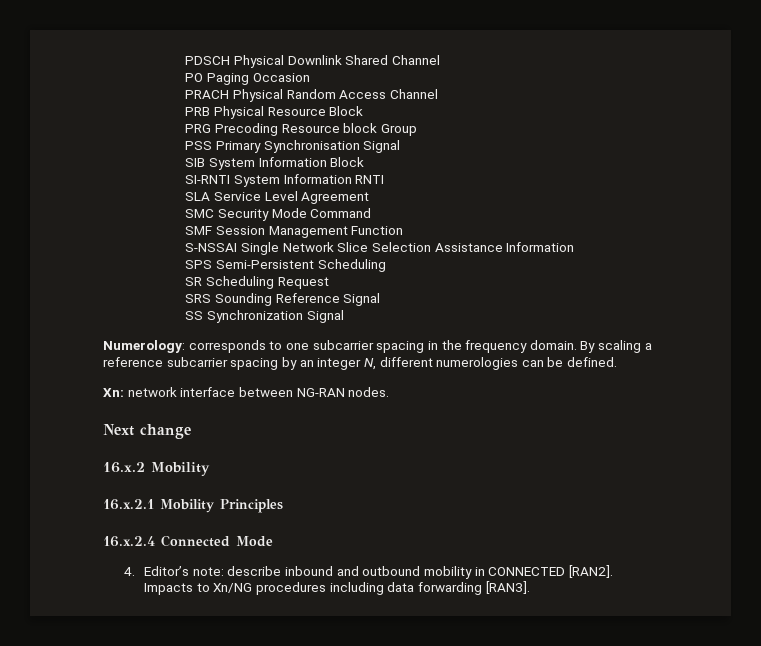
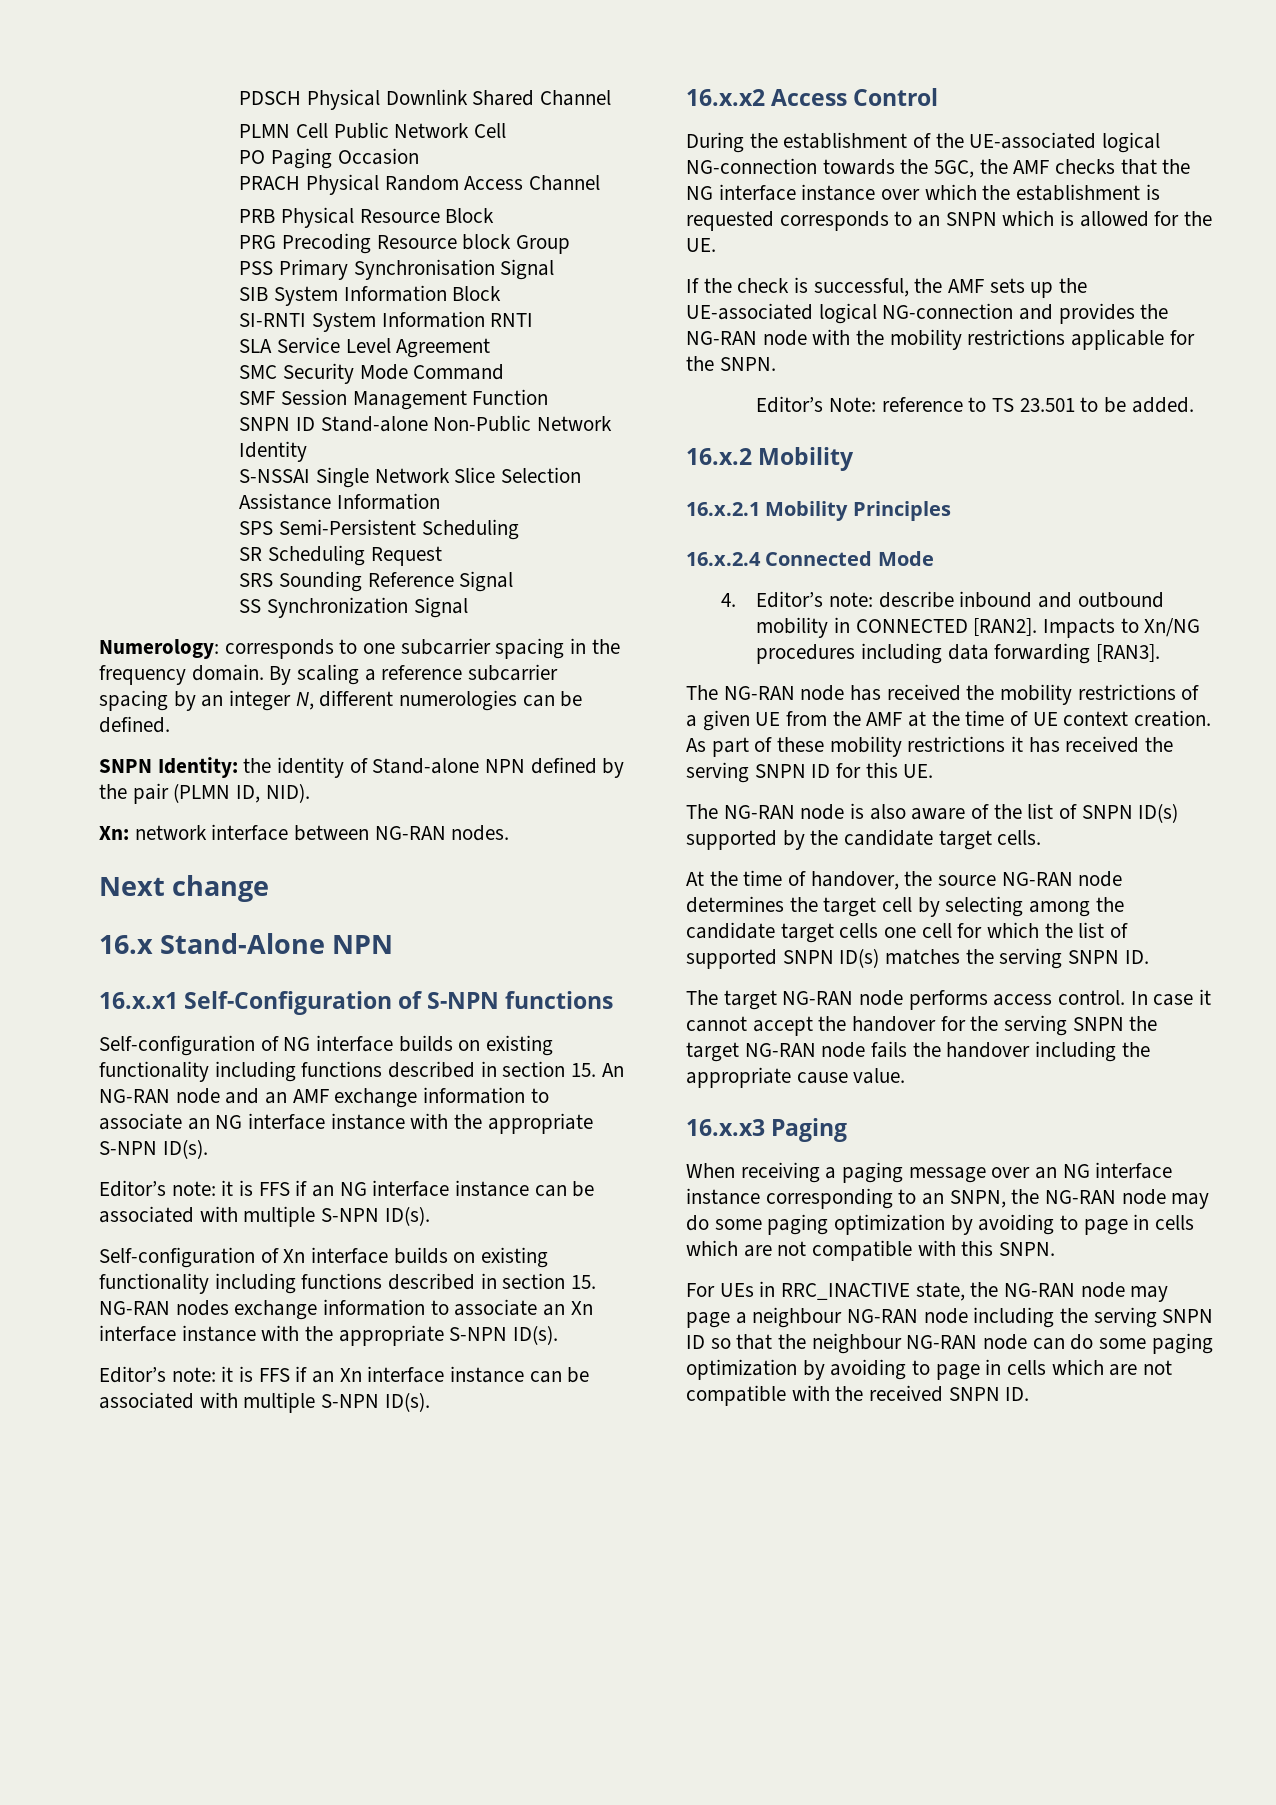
+ PLMN Cell Public Network Cell
+ SNPN ID Stand-alone Non-Public Network Identity
+ SNPN Identity: the identity of Stand-alone NPN defined by the pair (PLMN ID, NID).
+ 16.x Stand-Alone NPN
+ 16.x.x1 Self-Configuration of S-NPN functions
+ Self-configuration of NG interface builds on existing functionality including functions described in section 15. An NG-RAN node and an AMF exchange information to associate an NG interface instance with the appropriate S-NPN ID(s).
+ Editor’s note: it is FFS if an NG interface instance can be associated with multiple S-NPN ID(s).
+ Self-configuration of Xn interface builds on existing functionality including functions described in section 15. NG-RAN nodes exchange information to associate an Xn interface instance with the appropriate S-NPN ID(s).
+ Editor’s note: it is FFS if an Xn interface instance can be associated with multiple S-NPN ID(s).
+ 16.x.x2 Access Control
+ During the establishment of the UE-associated logical NG-connection towards the 5GC, the AMF checks that the NG interface instance over which the establishment is requested corresponds to an SNPN which is allowed for the UE.
+ If the check is successful, the AMF sets up the UE-associated logical NG-connection and provides the NG-RAN node with the mobility restrictions applicable for the SNPN.
+ Editor’s Note: reference to TS 23.501 to be added.
+ The NG-RAN node has received the mobility restrictions of a given UE from the AMF at the time of UE context creation. As part of these mobility restrictions it has received the serving SNPN ID for this UE.
+ The NG-RAN node is also aware of the list of SNPN ID(s) supported by the candidate target cells.
+ At the time of handover, the source NG-RAN node determines the target cell by selecting among the candidate target cells one cell for which the list of supported SNPN ID(s) matches the serving SNPN ID.
+ The target NG-RAN node performs access control. In case it cannot accept the handover for the serving SNPN the target NG-RAN node fails the handover including the appropriate cause value.
+ 16.x.x3 Paging
+ When receiving a paging message over an NG interface instance corresponding to an SNPN, the NG-RAN node may do some paging optimization by avoiding to page in cells which are not compatible with this SNPN.
+ For UEs in RRC_INACTIVE state, the NG-RAN node may page a neighbour NG-RAN node including the serving SNPN ID so that the neighbour NG-RAN node can do some paging optimization by avoiding to page in cells which are not compatible with the received SNPN ID.

